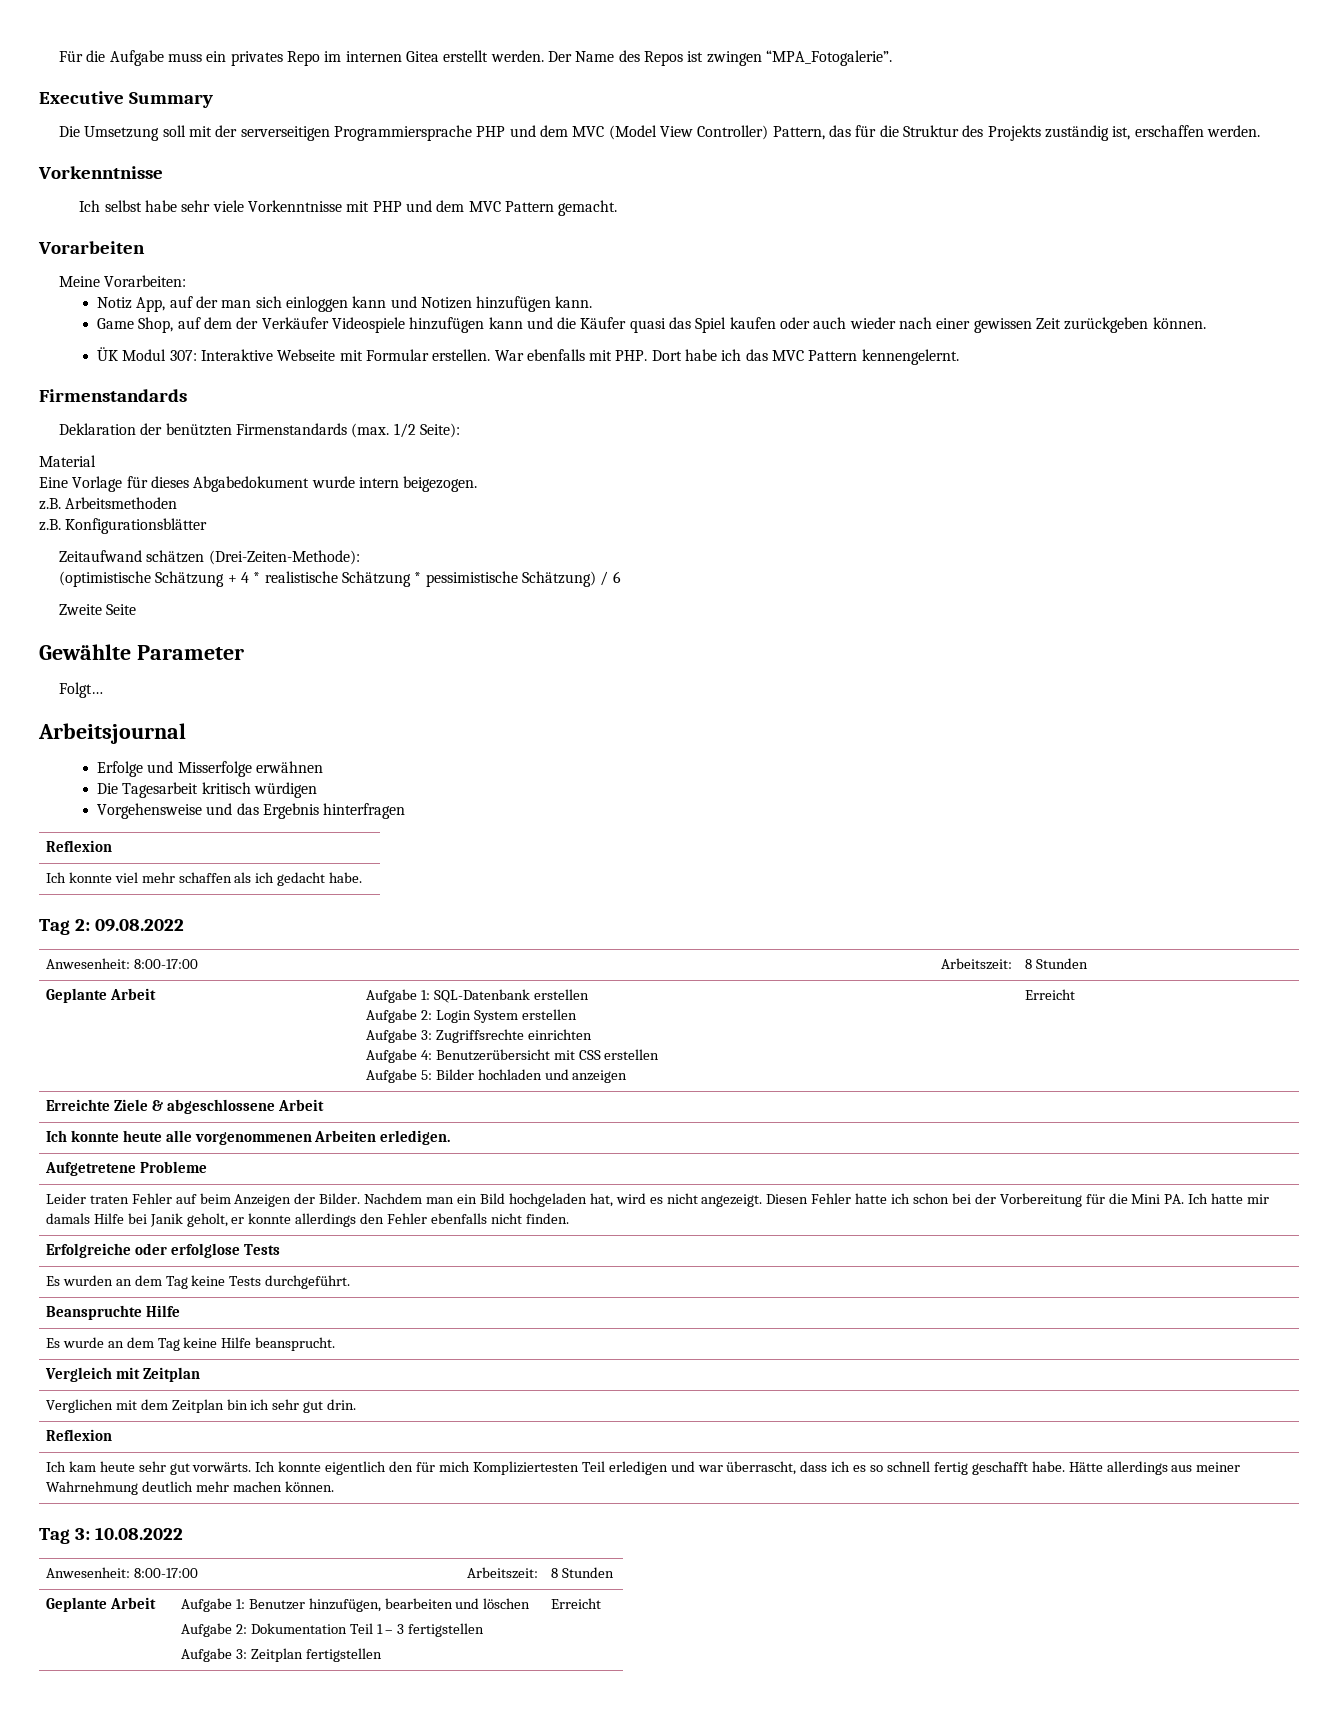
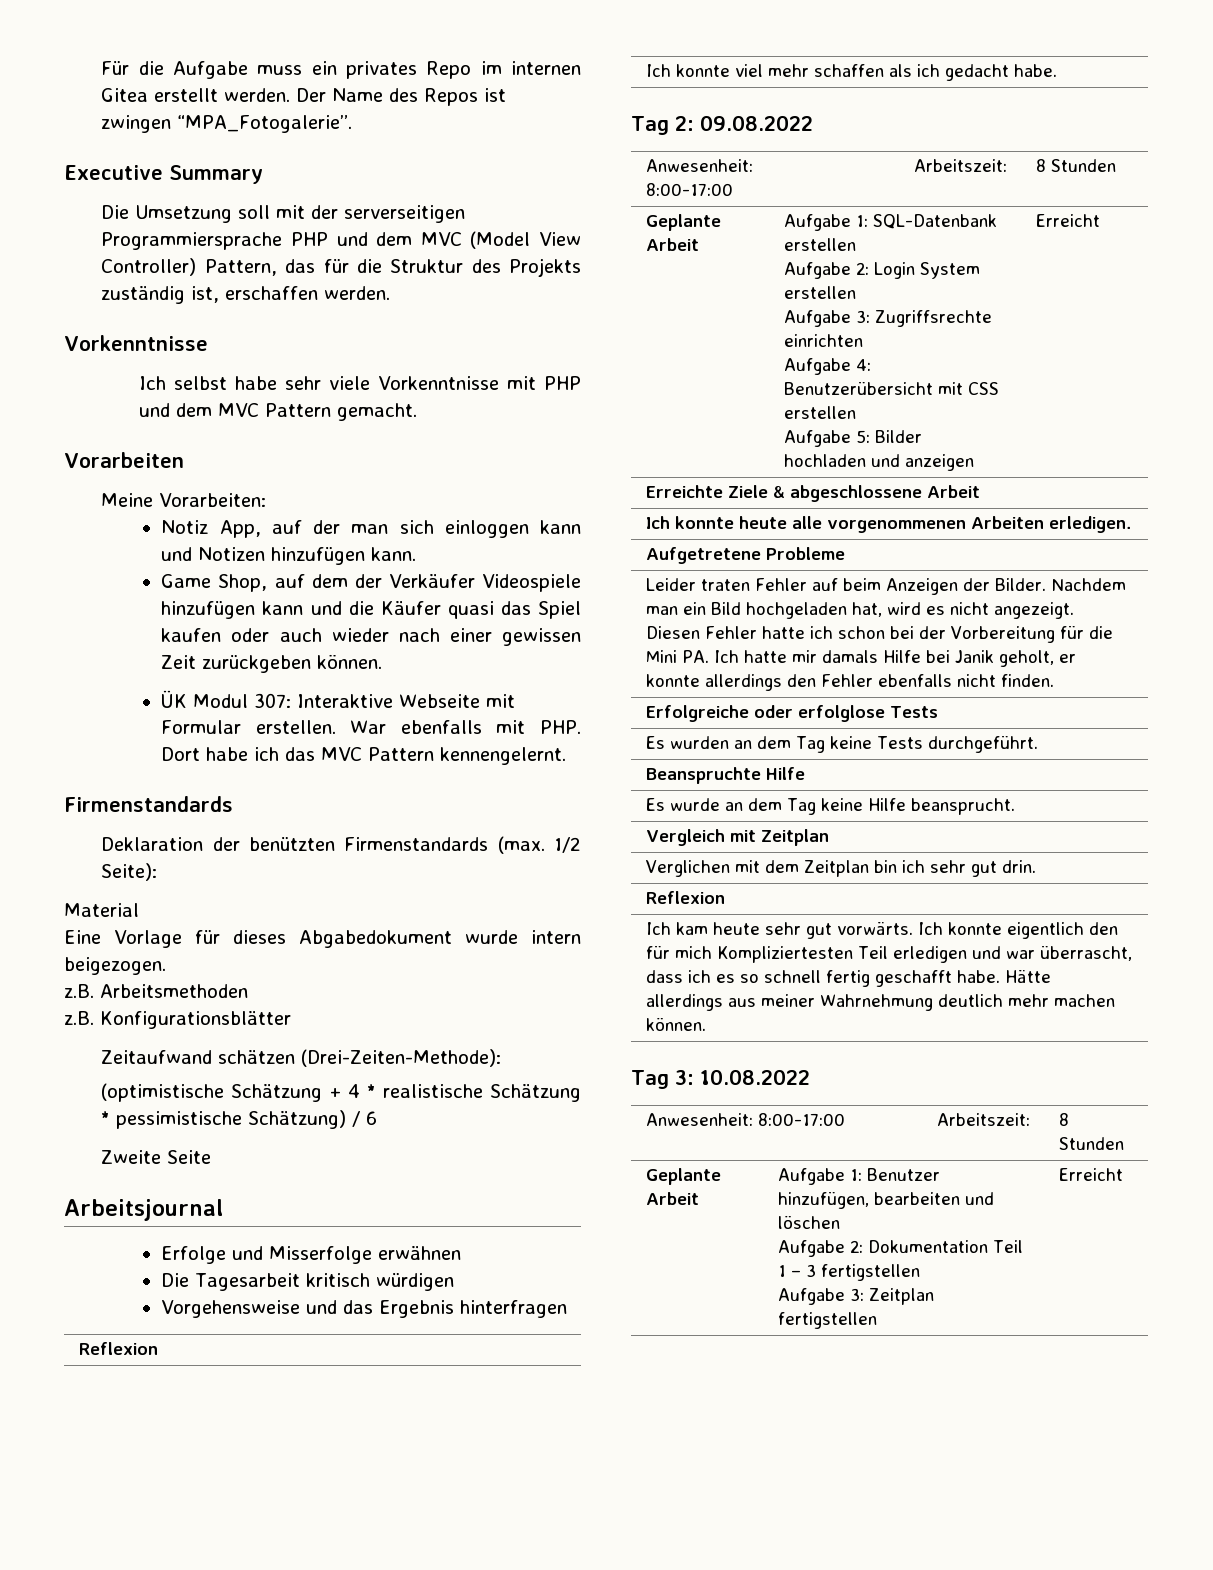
- Gewählte Parameter
- Folgt…

